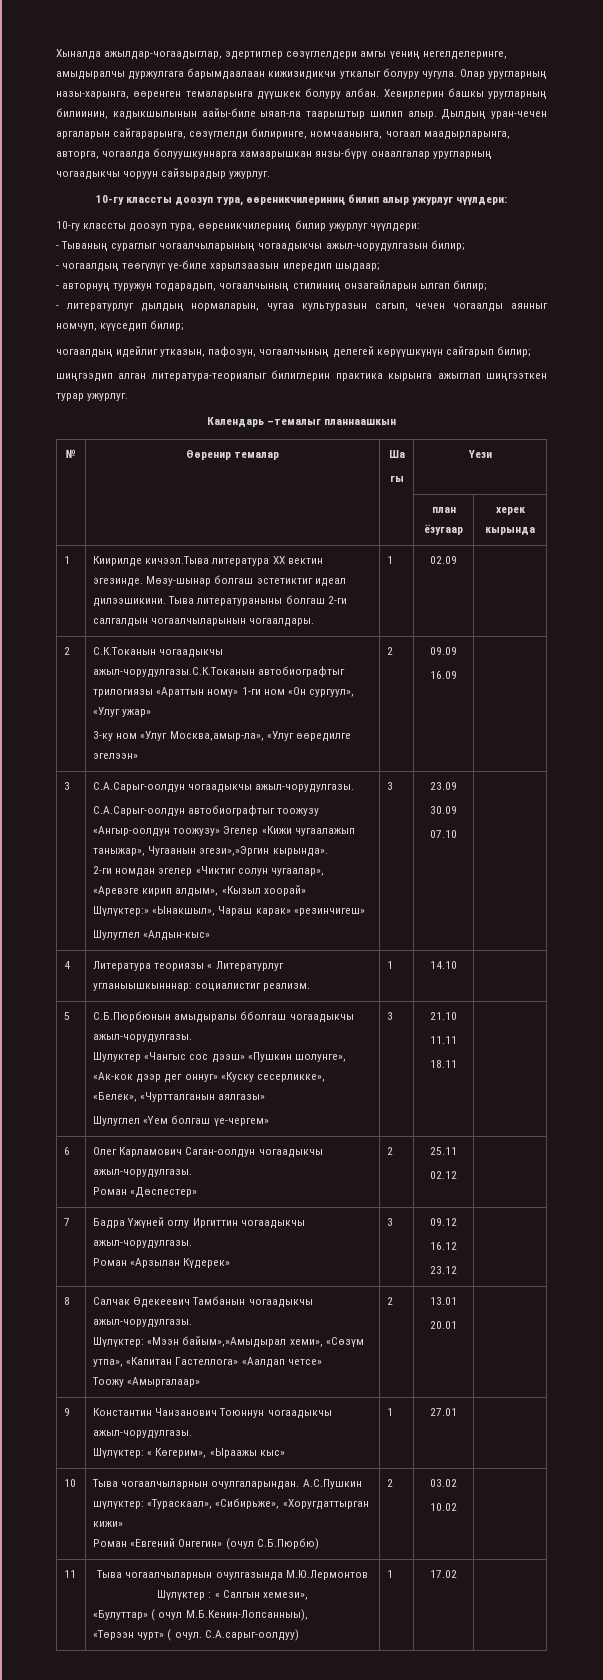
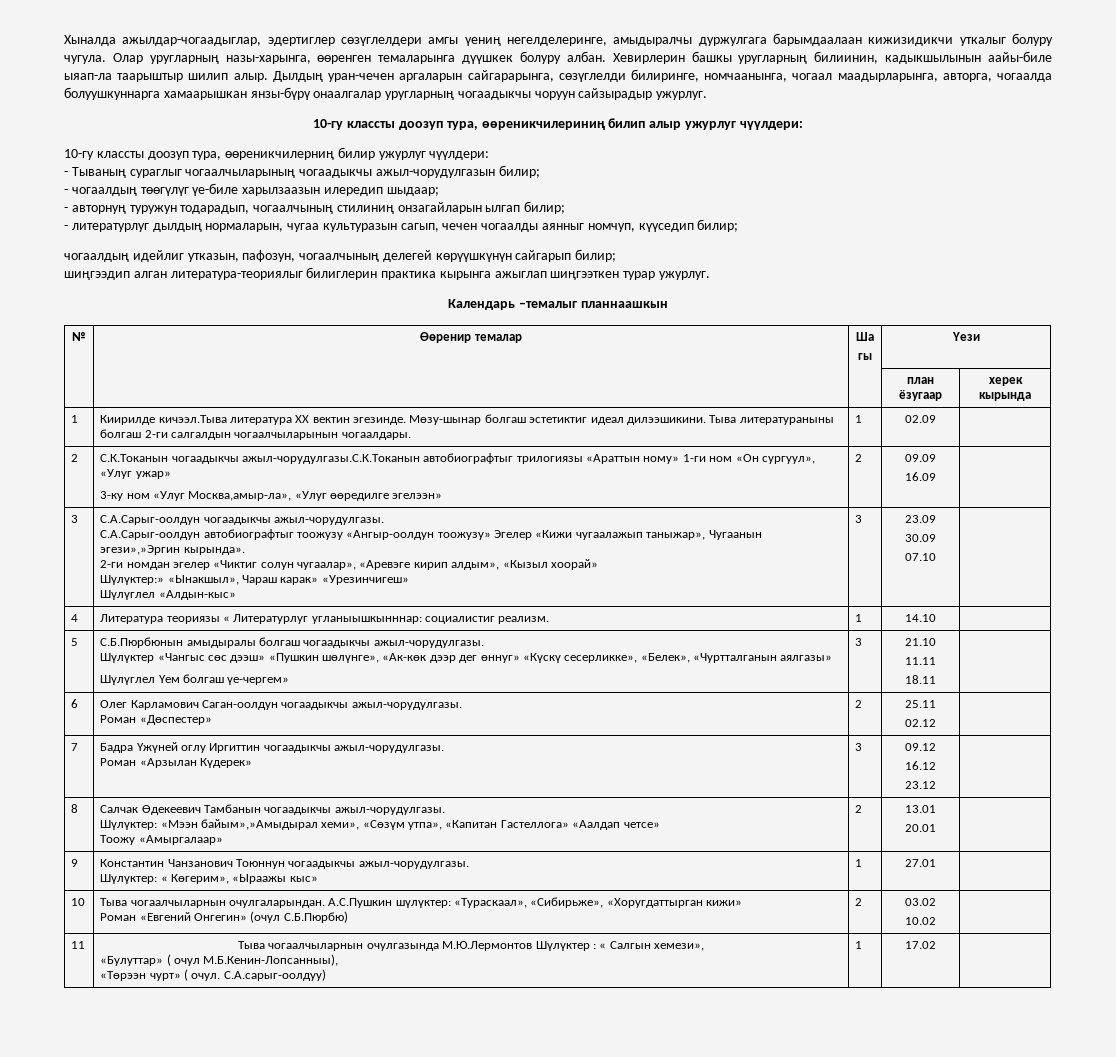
  3 | С.А.Сарыг-оолдун чогаадыкчы ажыл-чорудулгазы.
  С.А.Сарыг-оолдун автобиографтыг тоожузу «Ангыр-оолдун тоожузу» Эгелер «Кижи чугаалажып таныжар», Чугаанын эгези»,»Эргин кырында».
  2-ги номдан эгелер «Чиктиг солун чугаалар», «Аревэге кирип алдым», «Кызыл хоорай»
- Шүлүктер:» «Ынакшыл», Чараш карак» «резинчигеш»
- Шулуглел «Алдын-кыс» | 3 | 23.09
+ Шүлүктер:» «Ынакшыл», Чараш карак» «Урезинчигеш»
+ Шүлүглел «Алдын-кыс» | 3 | 23.09
- 5 | С.Б.Пюрбюнын амыдыралы бболгаш чогаадыкчы ажыл-чорудулгазы.
- Шулуктер «Чангыс сос дээш» «Пушкин шолунге», «Ак-кок дээр дег оннуг» «Куску сесерликке», «Белек», «Чуртталганын аялгазы»
- Шулуглел «Үем болгаш үе-чергем» | 3 | 21.10
+ 5 | С.Б.Пюрбюнын амыдыралы болгаш чогаадыкчы ажыл-чорудулгазы.
+ Шүлүктер «Чангыс сөс дээш» «Пушкин шөлүнге», «Ак-көк дээр дег өннуг» «Күскү сесерликке», «Белек», «Чуртталганын аялгазы»
+ Шүлүглел Үем болгаш үе-чергем» | 3 | 21.10

